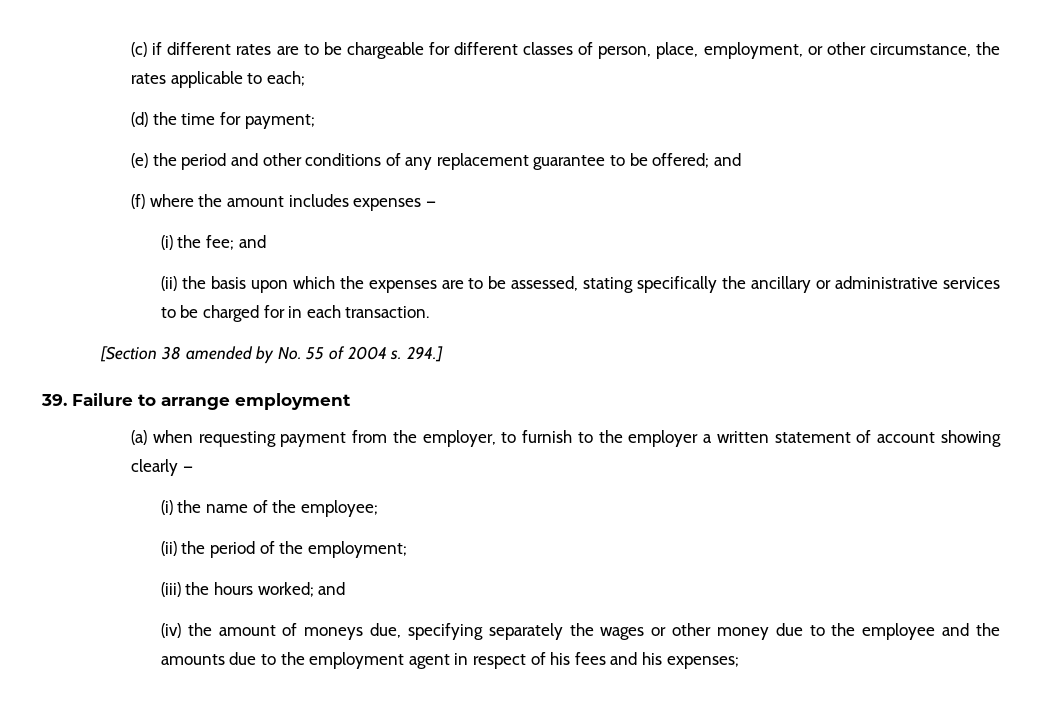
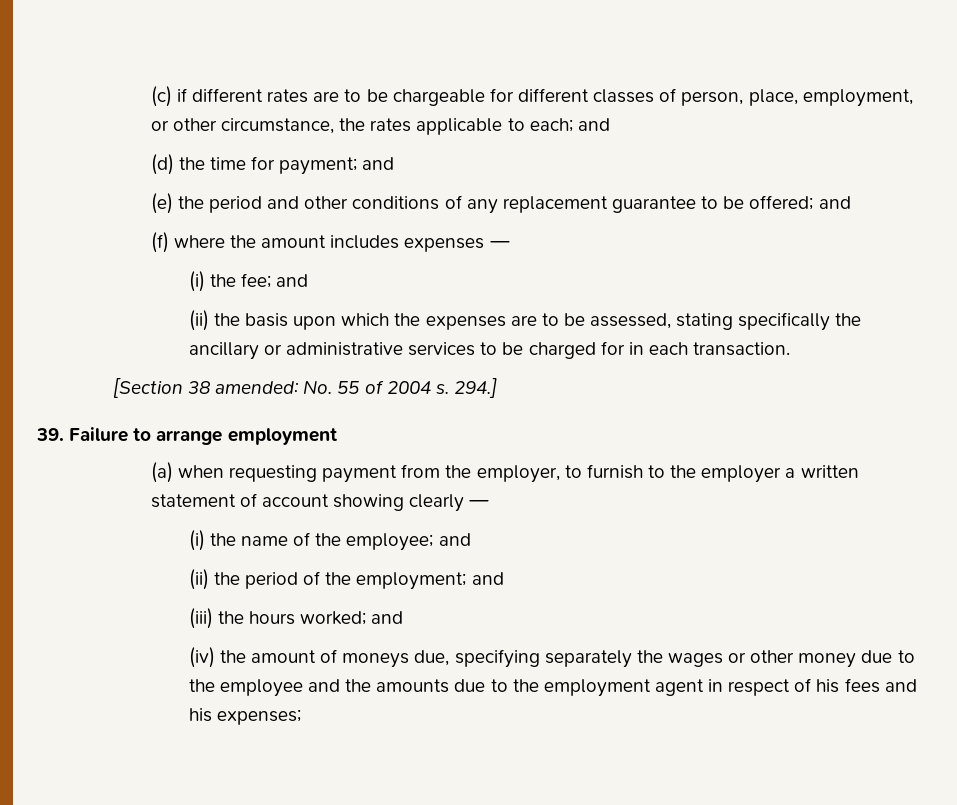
- (c) if different rates are to be chargeable for different classes of person, place, employment, or other circumstance, the rates applicable to each;
+ (c) if different rates are to be chargeable for different classes of person, place, employment, or other circumstance, the rates applicable to each; and
- (d) the time for payment;
+ (d) the time for payment; and
- [Section 38 amended by No. 55 of 2004 s.
+ [Section 38 amended: No. 55 of 2004 s.
- (i) the name of the employee;
+ (i) the name of the employee; and
- (ii) the period of the employment;
+ (ii) the period of the employment; and

